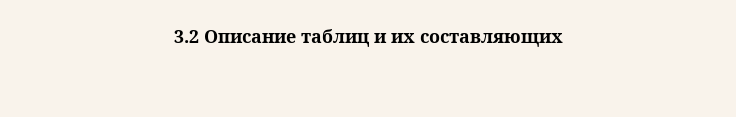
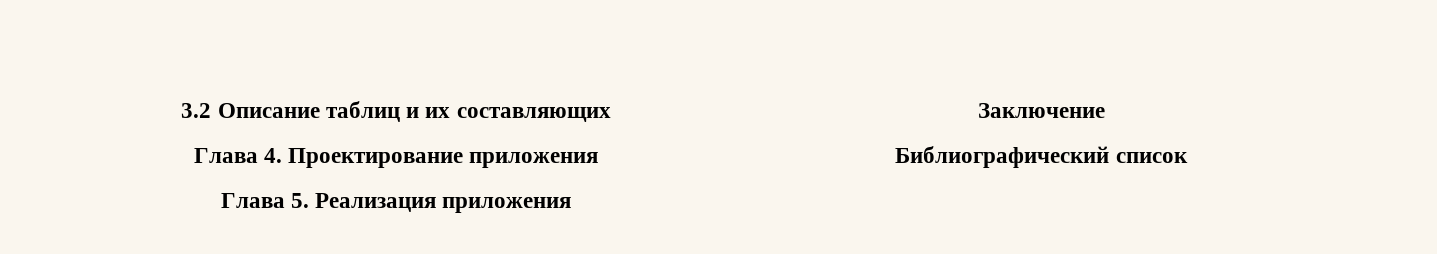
+ Глава 4. Проектирование приложения
+ Глава 5. Реализация приложения
+ Заключение
+ Библиографический список

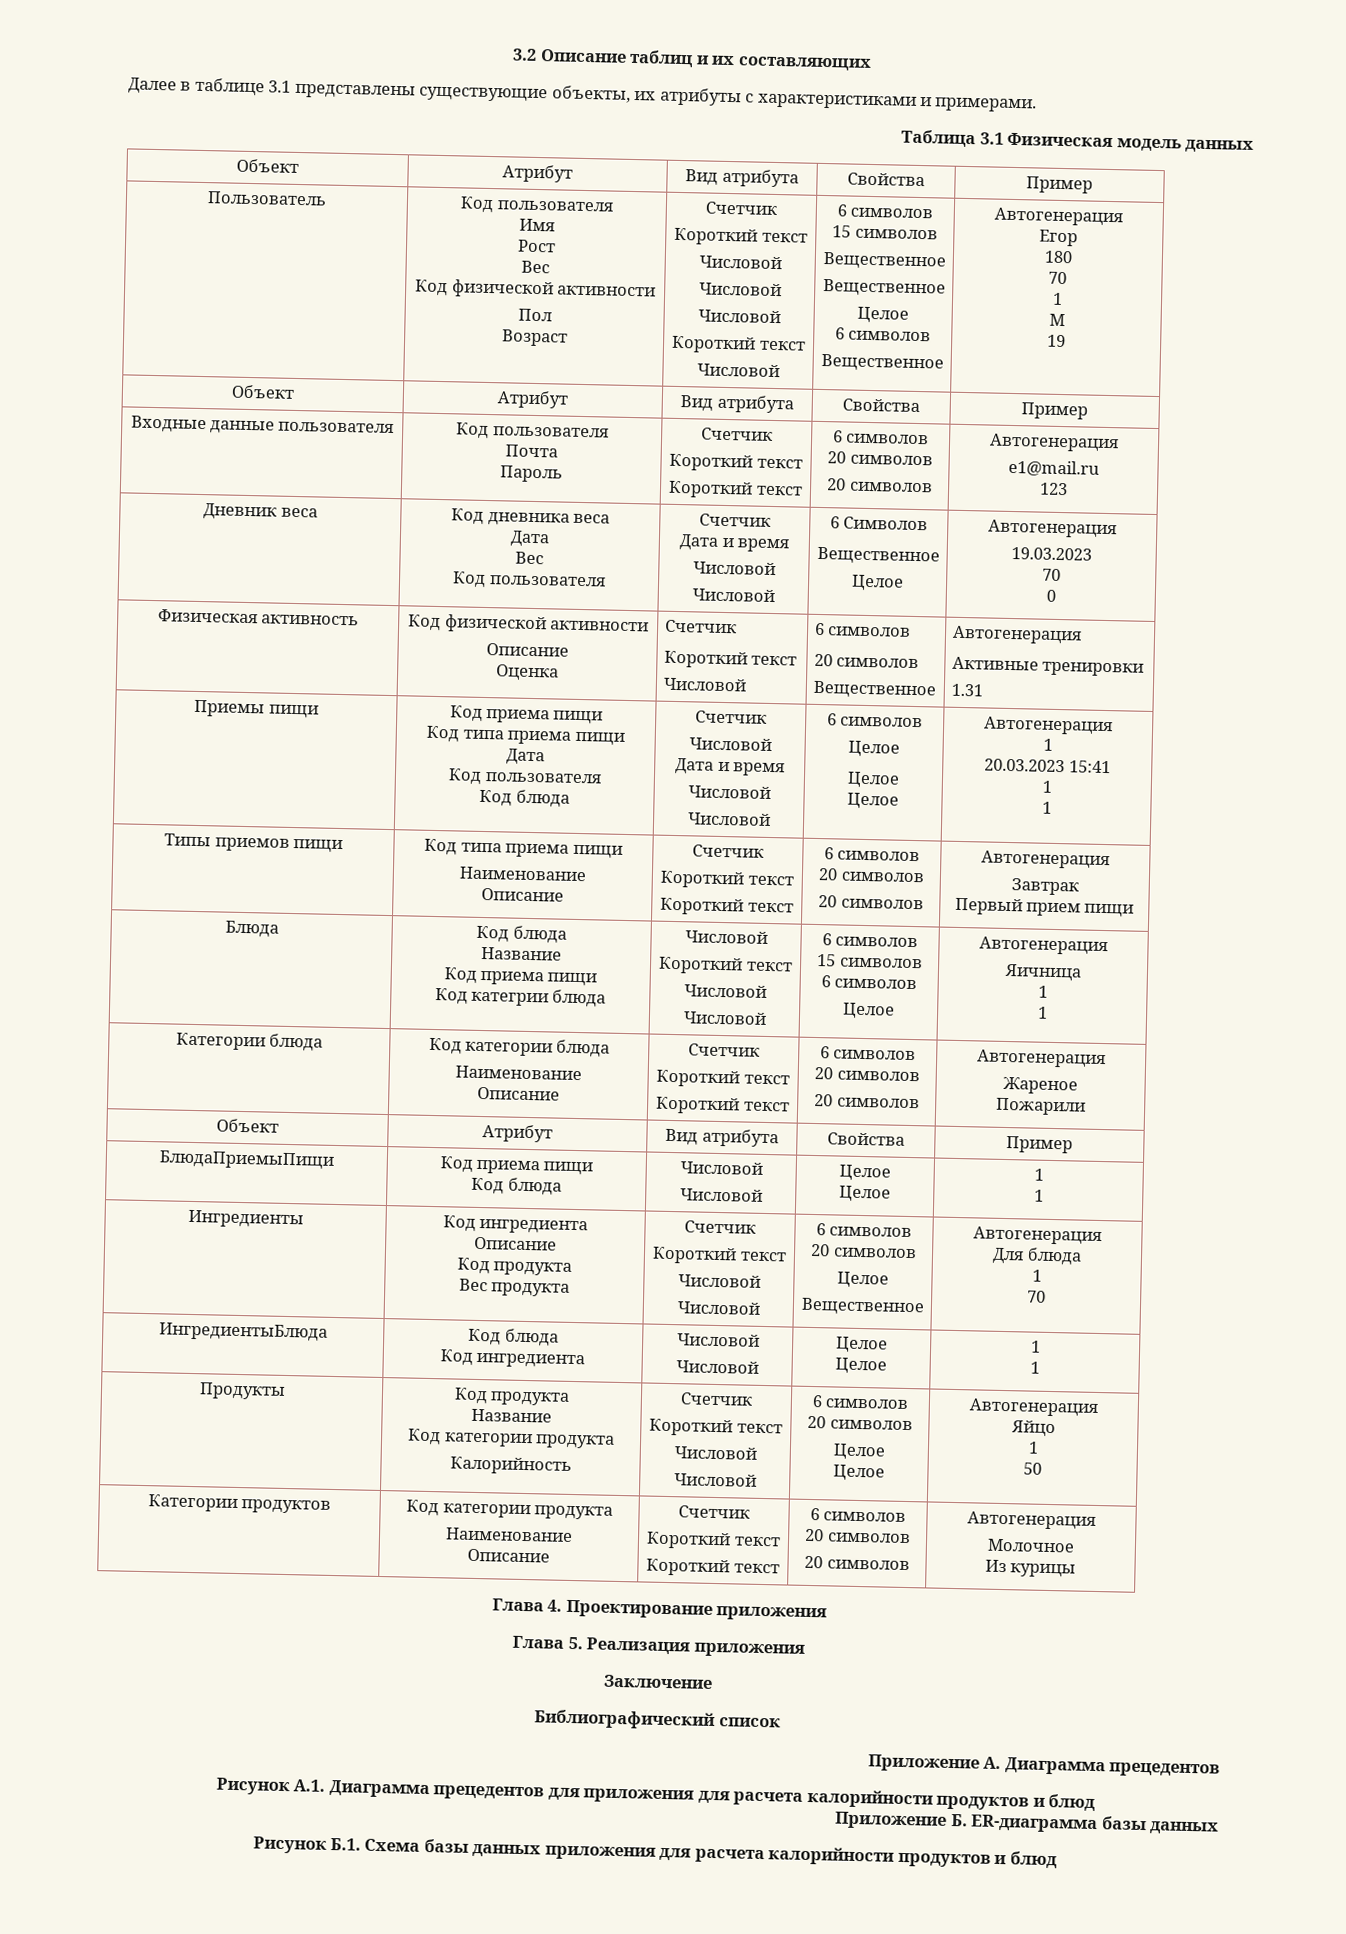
+ Далее в таблице 3.1 представлены существующие объекты, их атрибуты с характеристиками и примерами.
+ Таблица 3.1 Физическая модель данных
+ Объект | Атрибут | Вид атрибута | Свойства | Пример
+ Пользователь | Код пользователя
+ Имя
+ Рост
+ Вес
+ Код физической активности
+ Пол
+ Возраст | Счетчик
+ Короткий текст
+ Числовой
+ Числовой
+ Числовой
+ Короткий текст
+ Числовой | 6 символов
+ 15 символов
+ Вещественное
+ Вещественное
+ Целое
+ 6 символов
+ Вещественное | Автогенерация
+ Егор
+ 180
+ 70
+ 1
+ M
+ 19
+ Объект | Атрибут | Вид атрибута | Свойства | Пример
+ Входные данные пользователя | Код пользователя
+ Почта
+ Пароль | Счетчик
+ Короткий текст
+ Короткий текст | 6 символов
+ 20 символов
+ 20 символов | Автогенерация
+ e1@mail.ru
+ 123
+ Дневник веса | Код дневника веса
+ Дата
+ Вес
+ Код пользователя | Счетчик
+ Дата и время
+ Числовой
+ Числовой | 6 Символов
+ Вещественное
+ Целое | Автогенерация
+ 19.03.2023
+ 70
+ 0
+ Физическая активность | Код физической активности
+ Описание
+ Оценка | Счетчик
+ Короткий текст
+ Числовой | 6 символов
+ 20 символов
+ Вещественное | Автогенерация
+ Активные тренировки
+ 1.31
+ Приемы пищи | Код приема пищи
+ Код типа приема пищи
+ Дата
+ Код пользователя
+ Код блюда | Счетчик
+ Числовой
+ Дата и время
+ Числовой
+ Числовой | 6 символов
+ Целое
+ Целое
+ Целое | Автогенерация
+ 1
+ 20.03.2023 15:41
+ 1
+ 1
+ Типы приемов пищи | Код типа приема пищи
+ Наименование
+ Описание | Счетчик
+ Короткий текст
+ Короткий текст | 6 символов
+ 20 символов
+ 20 символов | Автогенерация
+ Завтрак
+ Первый прием пищи
+ Блюда | Код блюда
+ Название
+ Код приема пищи
+ Код категрии блюда | Числовой
+ Короткий текст
+ Числовой
+ Числовой | 6 символов
+ 15 символов
+ 6 символов
+ Целое | Автогенерация
+ Яичница
+ 1
+ 1
+ Категории блюда | Код категории блюда
+ Наименование
+ Описание | Счетчик
+ Короткий текст
+ Короткий текст | 6 символов
+ 20 символов
+ 20 символов | Автогенерация
+ Жареное
+ Пожарили
+ Объект | Атрибут | Вид атрибута | Свойства | Пример
+ БлюдаПриемыПищи | Код приема пищи
+ Код блюда | Числовой
+ Числовой | Целое
+ Целое | 1
+ 1
+ Ингредиенты | Код ингредиента
+ Описание
+ Код продукта
+ Вес продукта | Счетчик
+ Короткий текст
+ Числовой
+ Числовой | 6 символов
+ 20 символов
+ Целое
+ Вещественное | Автогенерация
+ Для блюда
+ 1
+ 70
+ ИнгредиентыБлюда | Код блюда
+ Код ингредиента | Числовой
+ Числовой | Целое
+ Целое | 1
+ 1
+ Продукты | Код продукта
+ Название
+ Код категории продукта
+ Калорийность | Счетчик
+ Короткий текст
+ Числовой
+ Числовой | 6 символов
+ 20 символов
+ Целое
+ Целое | Автогенерация
+ Яйцо
+ 1
+ 50
+ Категории продуктов | Код категории продукта
+ Наименование
+ Описание | Счетчик
+ Короткий текст
+ Короткий текст | 6 символов
+ 20 символов
+ 20 символов | Автогенерация
+ Молочное
+ Из курицы
+ Приложение А. Диаграмма прецедентов
+ Рисунок А.1. Диаграмма прецедентов для приложения для расчета калорийности продуктов и блюд
+ Приложение Б. ER-диаграмма базы данных
+ Рисунок Б.1. Схема базы данных приложения для расчета калорийности продуктов и блюд

